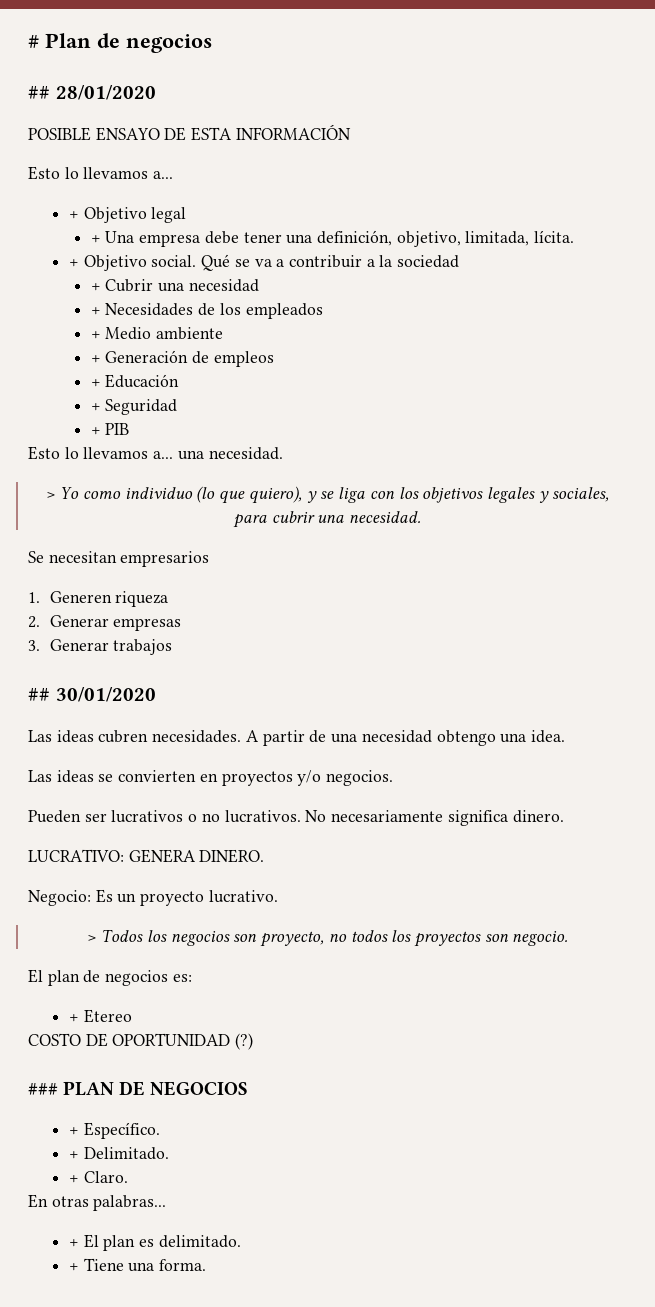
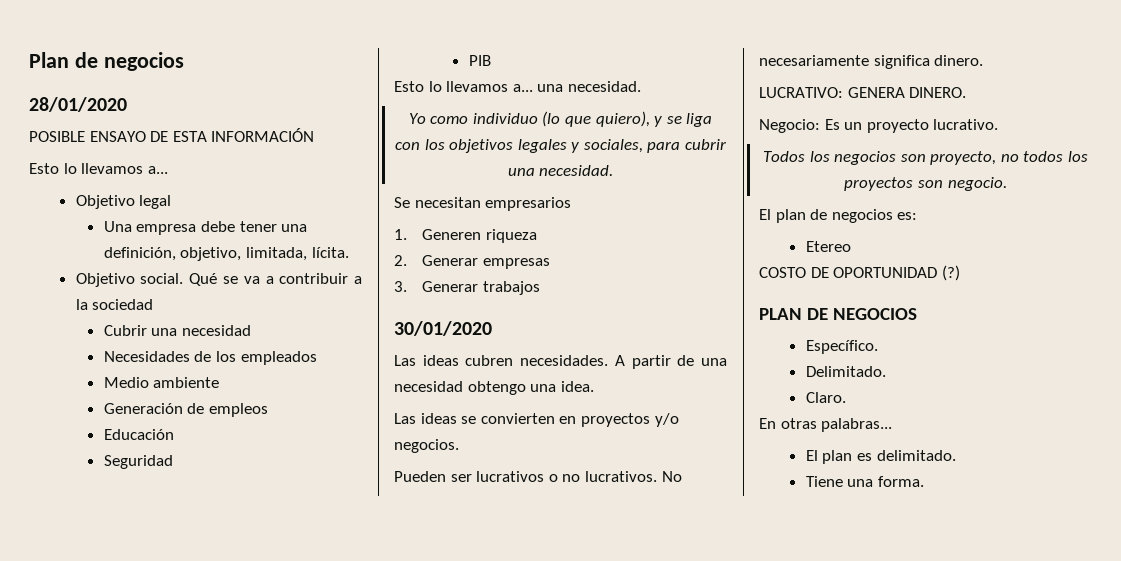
- # Plan de negocios
+ Plan de negocios
- ## 28/01/2020
+ 28/01/2020
- + Objetivo legal
+ Objetivo legal
- + Una empresa debe tener una definición, objetivo, limitada, lícita.
+ Una empresa debe tener una definición, objetivo, limitada, lícita.
- + Objetivo social.
+ Objetivo social.
- + Cubrir una necesidad
+ Cubrir una necesidad
- + Necesidades de los empleados
+ Necesidades de los empleados
- + Medio ambiente
+ Medio ambiente
- + Generación de empleos
+ Generación de empleos
- + Educación
+ Educación
- + Seguridad
+ Seguridad
- + PIB
+ PIB
- > Yo como individuo (lo que quiero), y se liga con los objetivos legales y sociales, para cubrir una necesidad.
+ Yo como individuo (lo que quiero), y se liga con los objetivos legales y sociales, para cubrir una necesidad.
- ## 30/01/2020
+ 30/01/2020
- > Todos los negocios son proyecto, no todos los proyectos son negocio.
+ Todos los negocios son proyecto, no todos los proyectos son negocio.
- + Etereo
+ Etereo
- ### PLAN DE NEGOCIOS
+ PLAN DE NEGOCIOS
- + Específico.
+ Específico.
- + Delimitado.
+ Delimitado.
- + Claro.
+ Claro.
- + El plan es delimitado.
+ El plan es delimitado.
- + Tiene una forma.
+ Tiene una forma.

